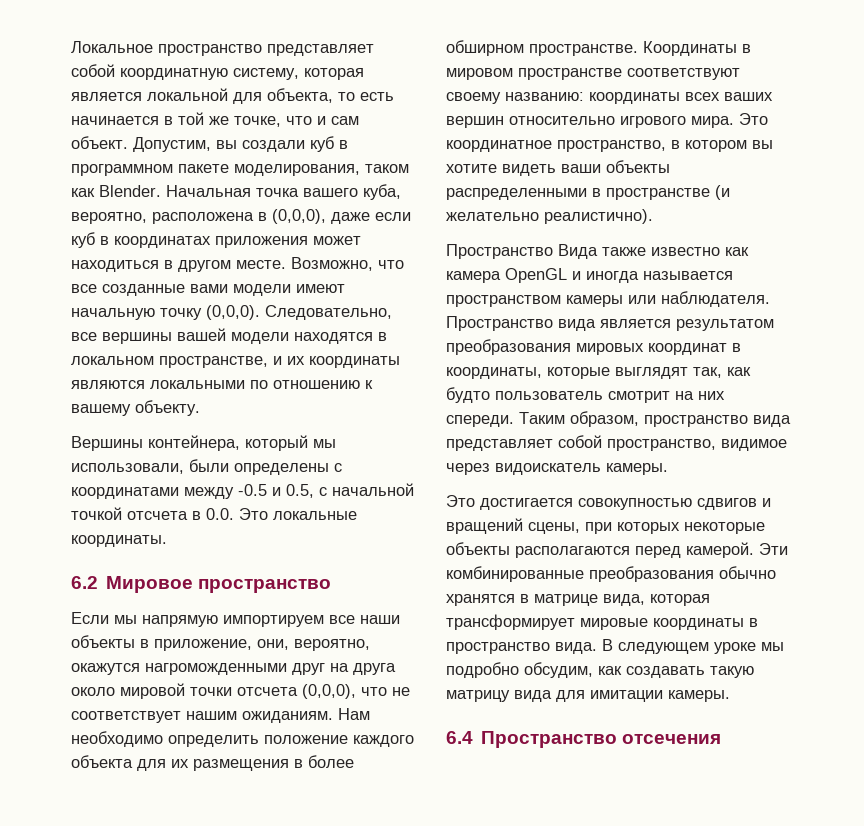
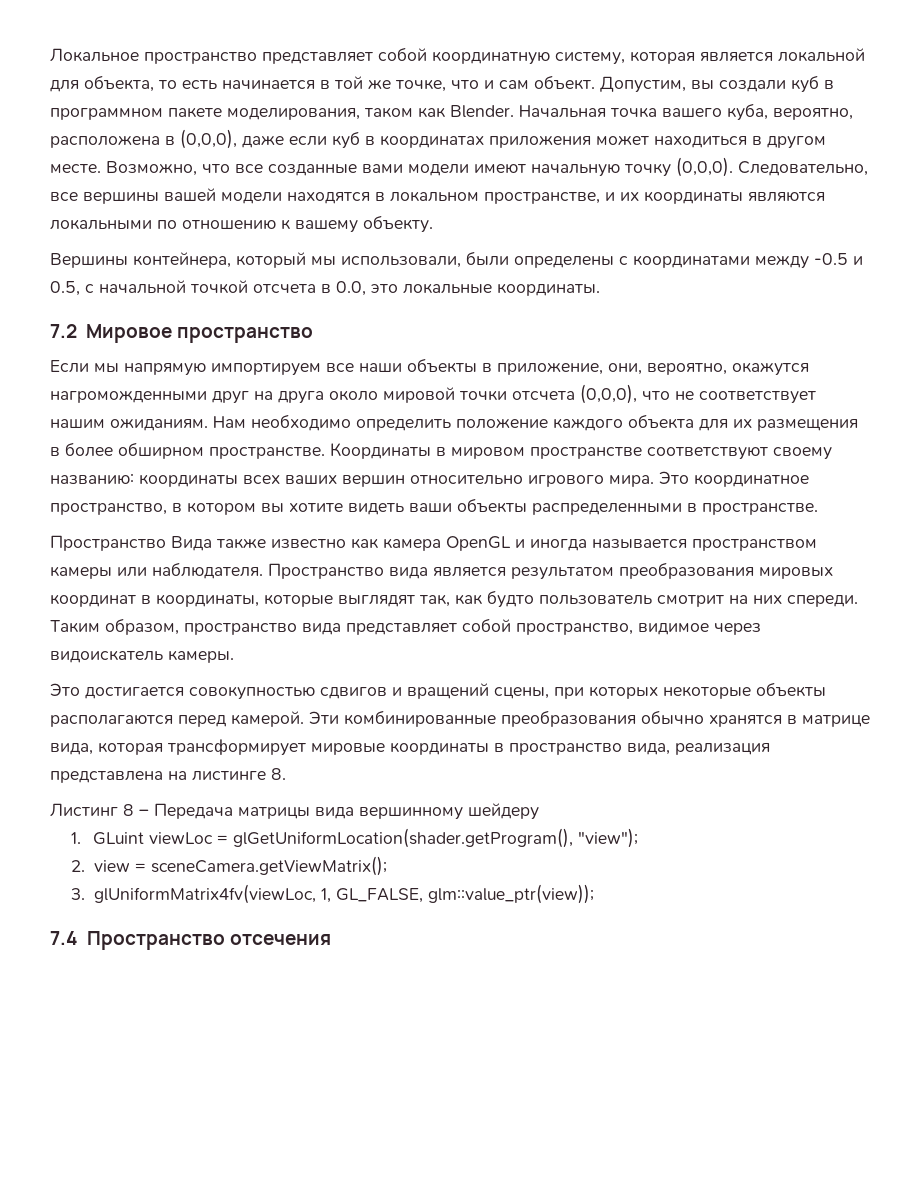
- Вершины контейнера, который мы использовали, были определены с координатами между -0.5 и 0.5, с начальной точкой отсчета в 0.0. Это локальные координаты.
+ Вершины контейнера, который мы использовали, были определены с координатами между -0.5 и 0.5, с начальной точкой отсчета в 0.0, это локальные координаты.
- 6.2 Мировое пространство
+ 7.2 Мировое пространство
- Это координатное пространство, в котором вы хотите видеть ваши объекты распределенными в пространстве (и желательно реалистично).
+ Это координатное пространство, в котором вы хотите видеть ваши объекты распределенными в пространстве.
- Эти комбинированные преобразования обычно хранятся в матрице вида, которая трансформирует мировые координаты в пространство вида. В следующем уроке мы подробно обсудим, как создавать такую матрицу вида для имитации камеры.
- 6.4 Пространство отсечения
+ Эти комбинированные преобразования обычно хранятся в матрице вида, которая трансформирует мировые координаты в пространство вида, реализация представлена на листинге 8.
+ Листинг 8 – Передача матрицы вида вершинному шейдеру
+ 1. GLuint viewLoc = glGetUniformLocation(shader.getProgram(), "view");
+ 2. view = sceneCamera.getViewMatrix();
+ 3. glUniformMatrix4fv(viewLoc, 1, GL_FALSE, glm::value_ptr(view));
+ 7.4 Пространство отсечения

